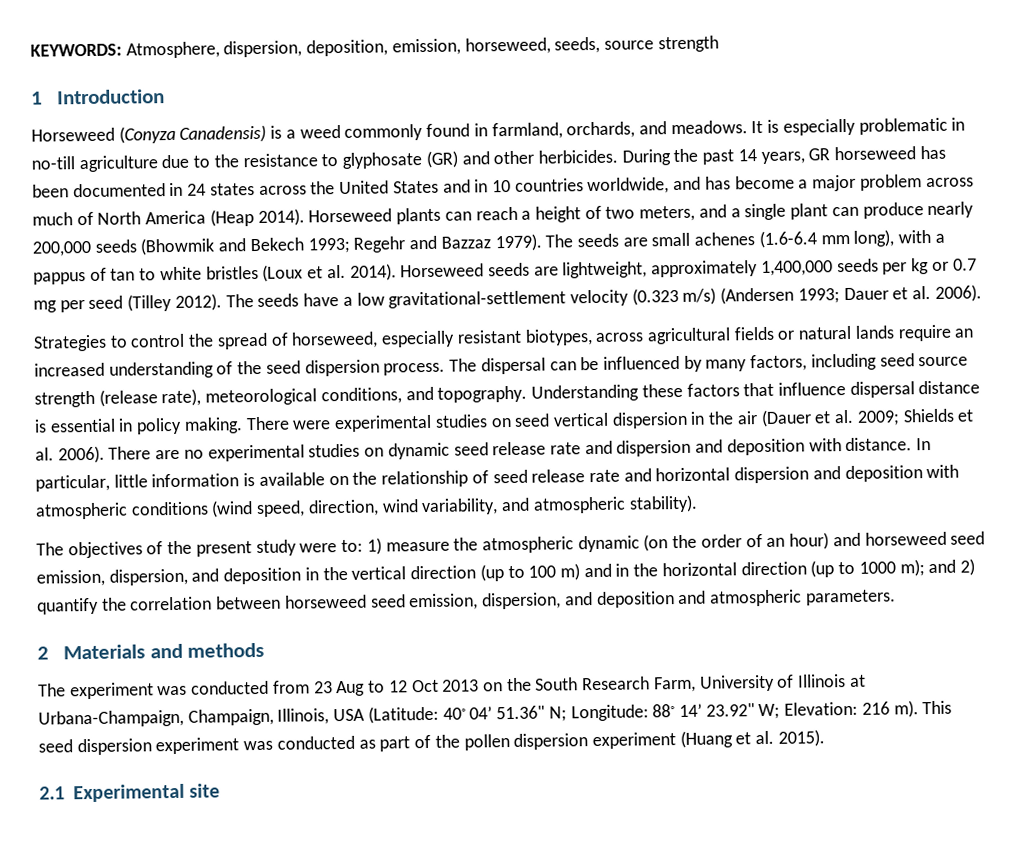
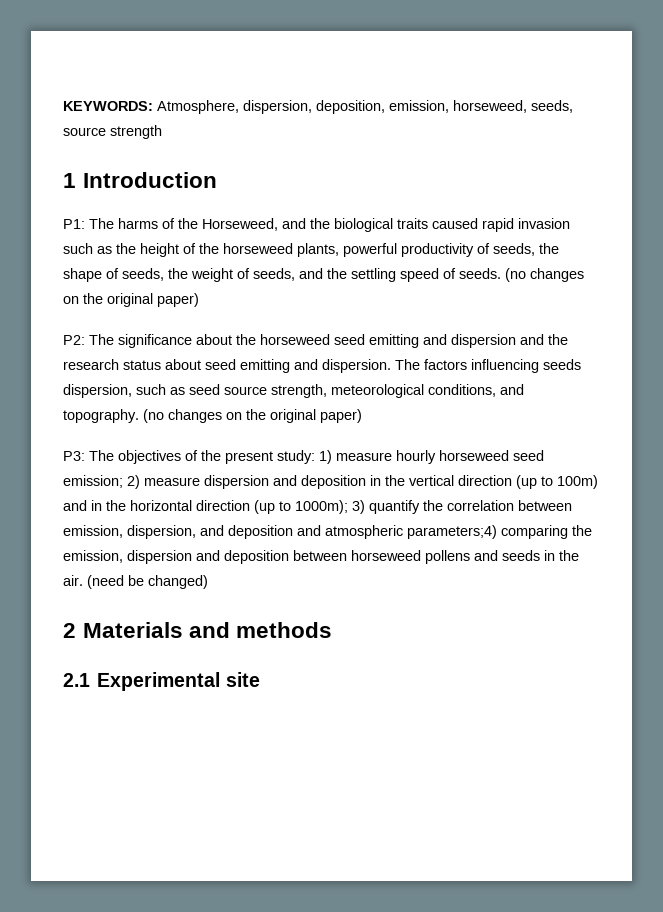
- Horseweed (Conyza Canadensis) is a weed commonly found in farmland, orchards, and meadows. It is especially problematic in no-till agriculture due to the resistance to glyphosate (GR) and other herbicides. During the past 14 years, GR horseweed has been documented in 24 states across the United States and in 10 countries worldwide, and has become a major problem across much of North America (Heap 2014). Horseweed plants can reach a height of two meters, and a single plant can produce nearly 200,000 seeds (Bhowmik and Bekech 1993; Regehr and Bazzaz 1979). The seeds are small achenes (1.6-6.4 mm long), with a pappus of tan to white bristles (Loux et al. 2014). Horseweed seeds are lightweight, approximately 1,400,000 seeds per kg or 0.7 mg per seed (Tilley 2012). The seeds have a low gravitational-settlement velocity (0.323 m/s) (Andersen 1993; Dauer et al. 2006).
- Strategies to control the spread of horseweed, especially resistant biotypes, across agricultural fields or natural lands require an increased understanding of the seed dispersion process. The dispersal can be influenced by many factors, including seed source strength (release rate), meteorological conditions, and topography. Understanding these factors that influence dispersal distance is essential in policy making. There were experimental studies on seed vertical dispersion in the air (Dauer et al. 2009; Shields et al. 2006). There are no experimental studies on dynamic seed release rate and dispersion and deposition with distance. In particular, little information is available on the relationship of seed release rate and horizontal dispersion and deposition with atmospheric conditions (wind speed, direction, wind variability, and atmospheric stability).
- The objectives of the present study were to: 1) measure the atmospheric dynamic (on the order of an hour) and horseweed seed emission, dispersion, and deposition in the vertical direction (up to 100 m) and in the horizontal direction (up to 1000 m); and 2) quantify the correlation between horseweed seed emission, dispersion, and deposition and atmospheric parameters.
+ P1: The harms of the Horseweed, and the biological traits caused rapid invasion such as the height of the horseweed plants, powerful productivity of seeds, the shape of seeds, the weight of seeds, and the settling speed of seeds. (no changes on the original paper)
+ P2: The significance about the horseweed seed emitting and dispersion and the research status about seed emitting and dispersion. The factors influencing seeds dispersion, such as seed source strength, meteorological conditions, and topography. (no changes on the original paper)
+ P3: The objectives of the present study: 1) measure hourly horseweed seed emission; 2) measure dispersion and deposition in the vertical direction (up to 100m) and in the horizontal direction (up to 1000m); 3) quantify the correlation between emission, dispersion, and deposition and atmospheric parameters;4) comparing the emission, dispersion and deposition between horseweed pollens and seeds in the air. (need be changed)
  2 Materials and methods
- The experiment was conducted from 23 Aug to 12 Oct 2013 on the South Research Farm, University of Illinois at Urbana-Champaign, Champaign, Illinois, USA (Latitude: 40◦ 04’ 51.36" N; Longitude: 88◦ 14’ 23.92" W; Elevation: 216 m). This seed dispersion experiment was conducted as part of the pollen dispersion experiment (Huang et al. 2015).

